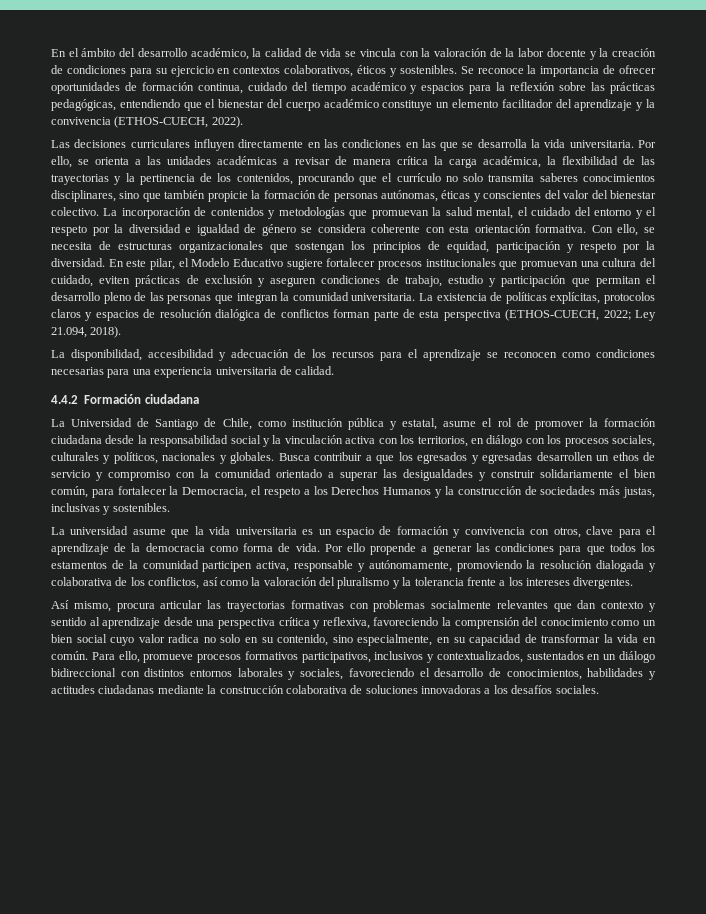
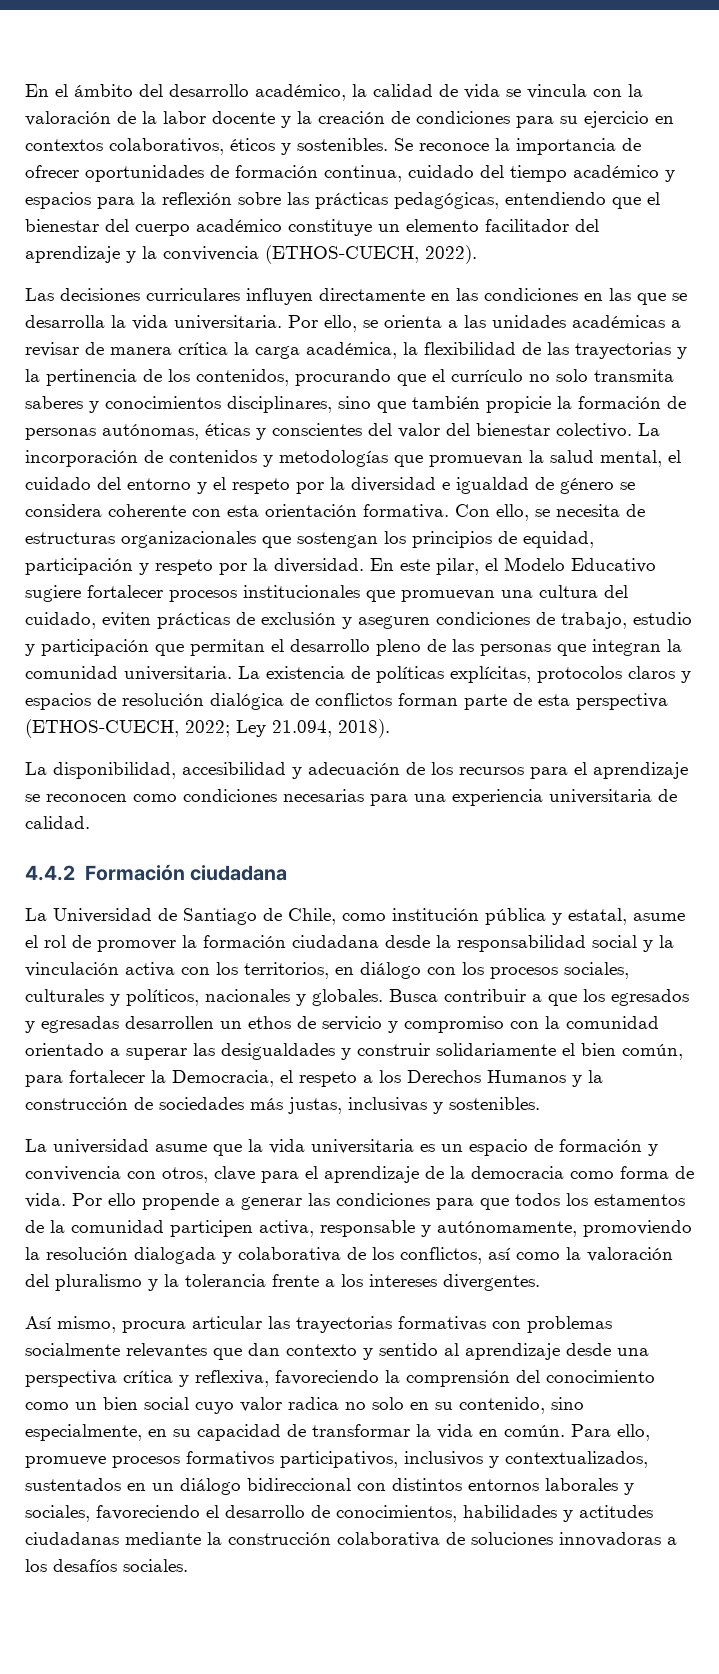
- Por ello, se orienta a las unidades académicas a revisar de manera crítica la carga académica, la flexibilidad de las trayectorias y la pertinencia de los contenidos, procurando que el currículo no solo transmita saberes conocimientos disciplinares, sino que también propicie la formación de personas autónomas, éticas y conscientes del valor del bienestar colectivo.
+ Por ello, se orienta a las unidades académicas a revisar de manera crítica la carga académica, la flexibilidad de las trayectorias y la pertinencia de los contenidos, procurando que el currículo no solo transmita saberes y conocimientos disciplinares, sino que también propicie la formación de personas autónomas, éticas y conscientes del valor del bienestar colectivo.

